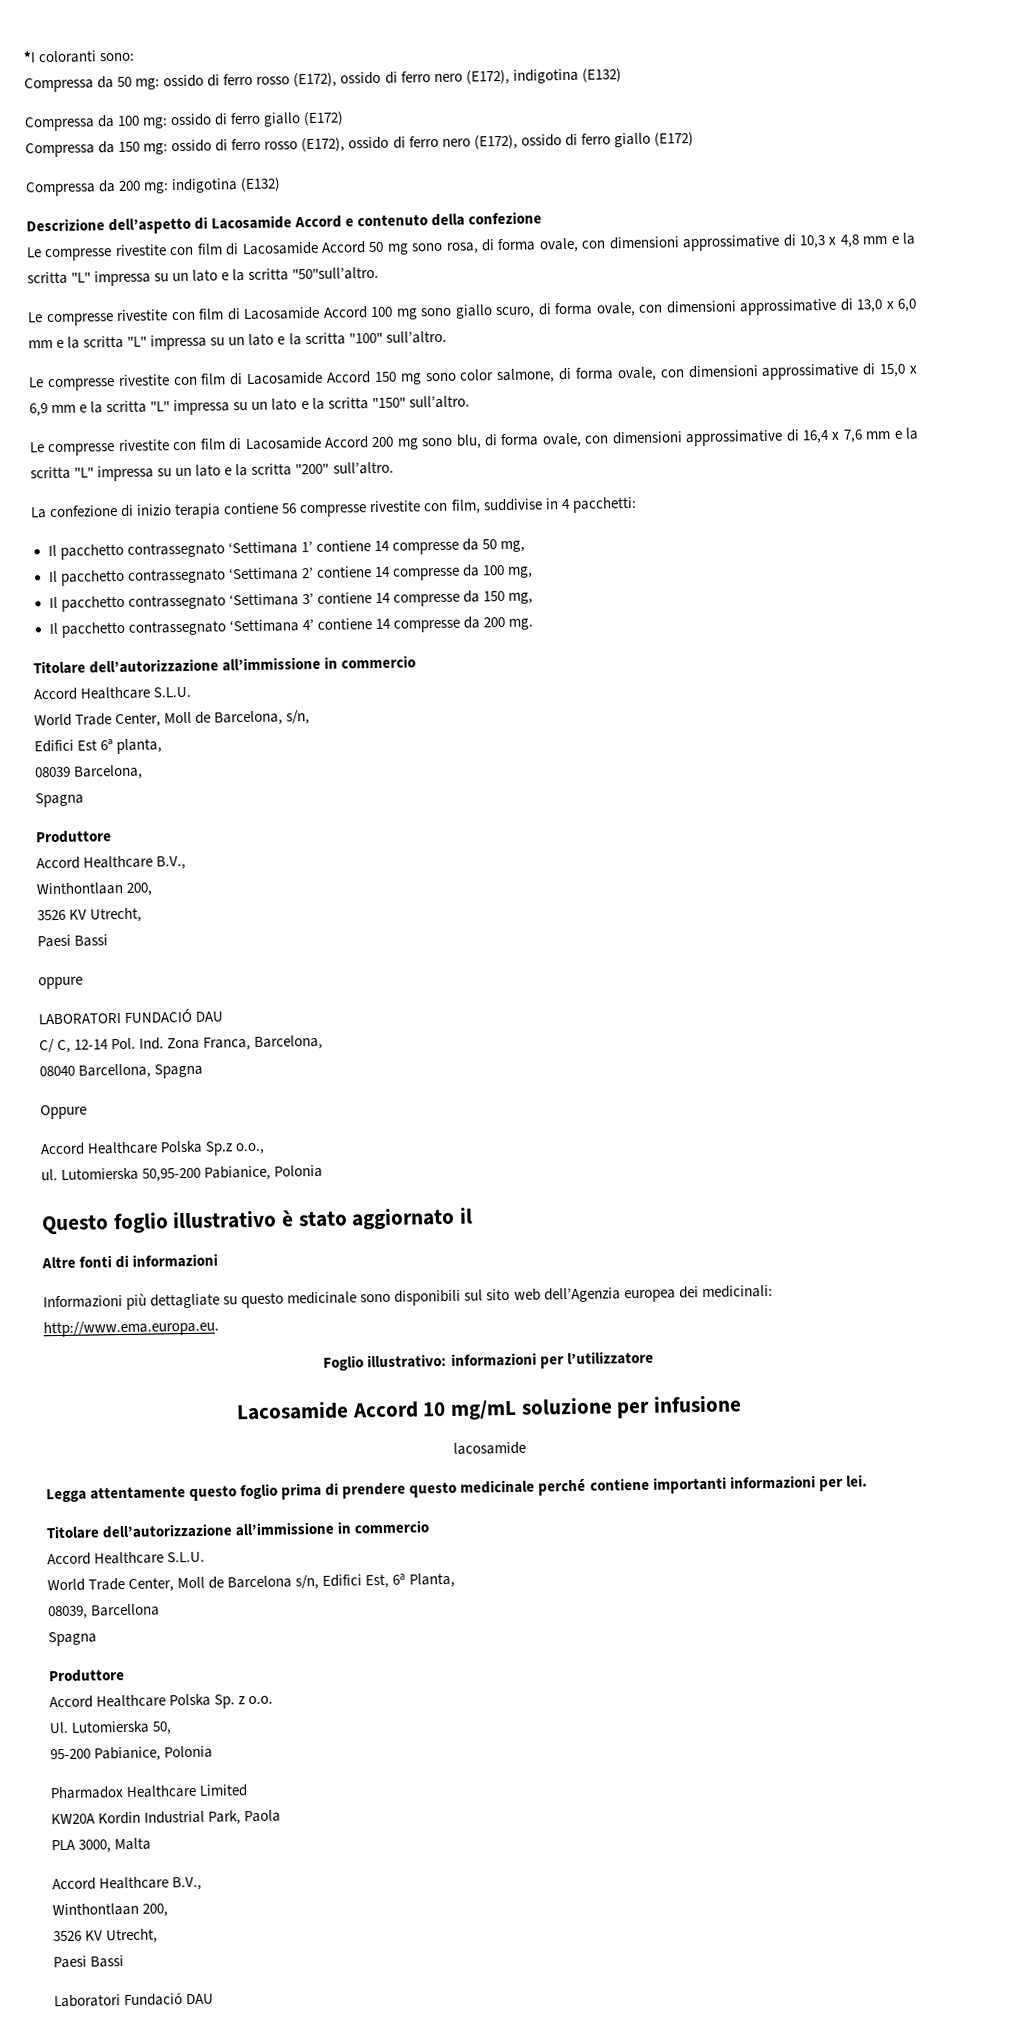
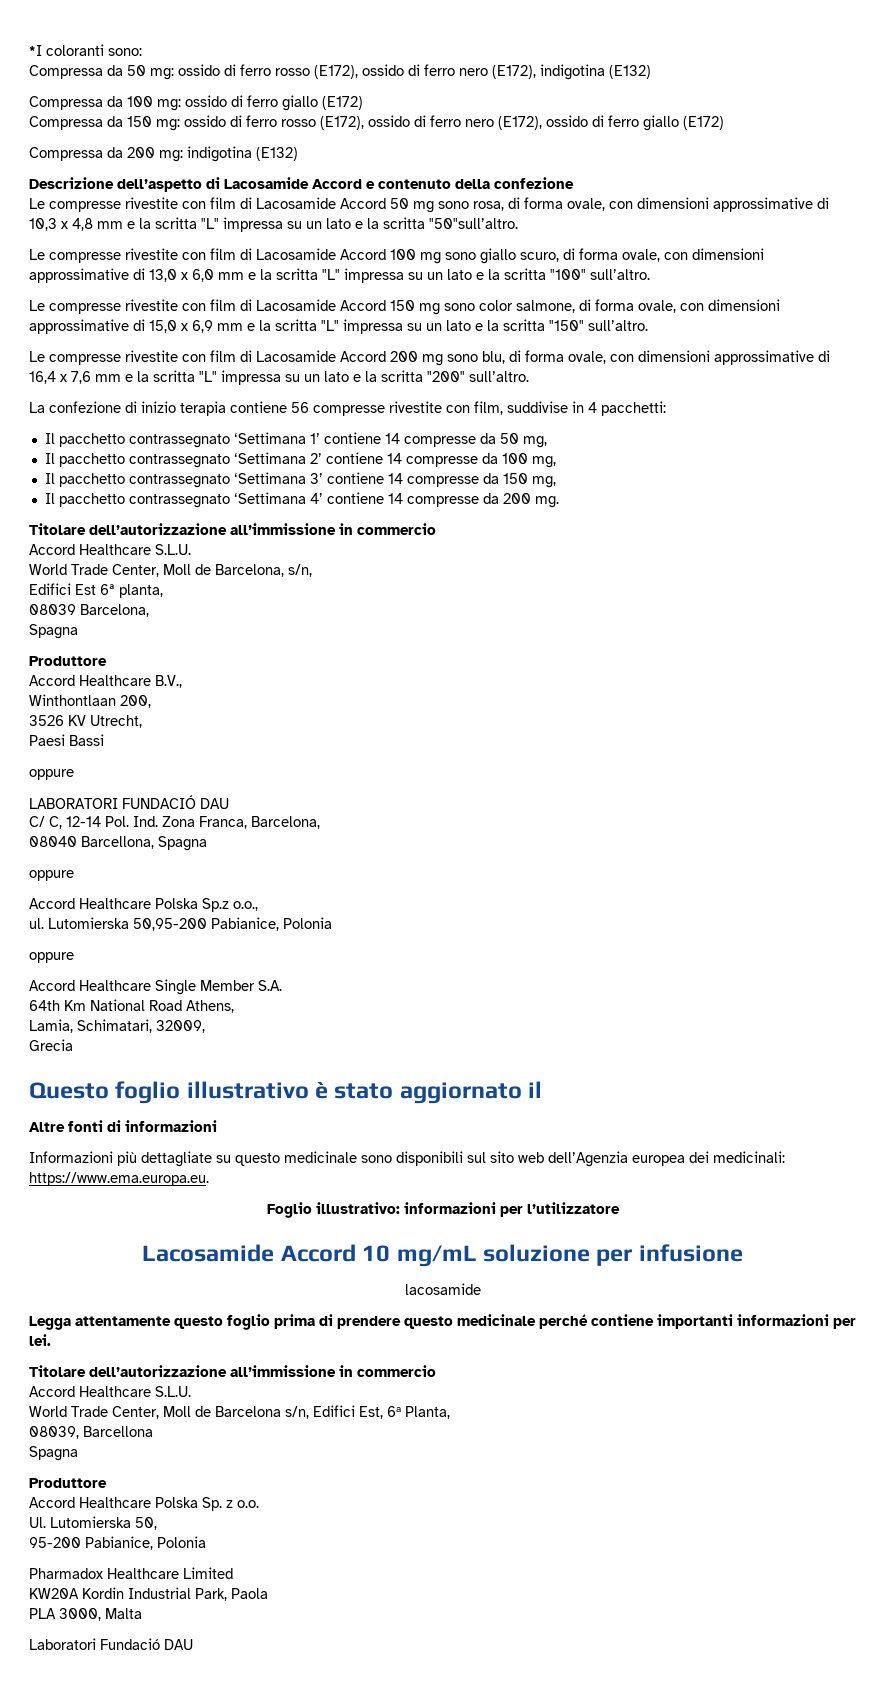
  08040 Barcellona, Spagna
- Oppure
+ oppure
  Lutomierska 50,95-200 Pabianice, Polonia
+ oppure
+ Accord Healthcare Single Member S.A.
+ 64th Km National Road Athens,
+ Lamia, Schimatari, 32009,
+ Grecia
- Informazioni più dettagliate su questo medicinale sono disponibili sul sito web dell’Agenzia europea dei medicinali: http://www.ema.europa.eu.
+ Informazioni più dettagliate su questo medicinale sono disponibili sul sito web dell’Agenzia europea dei medicinali: https://www.ema.europa.eu.
  PLA 3000, Malta
- Accord Healthcare B.V.,
- Winthontlaan 200,
- 3526 KV Utrecht,
- Paesi Bassi

